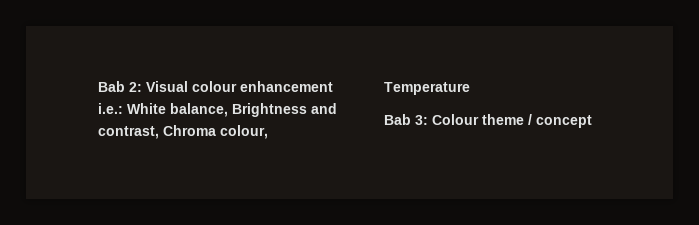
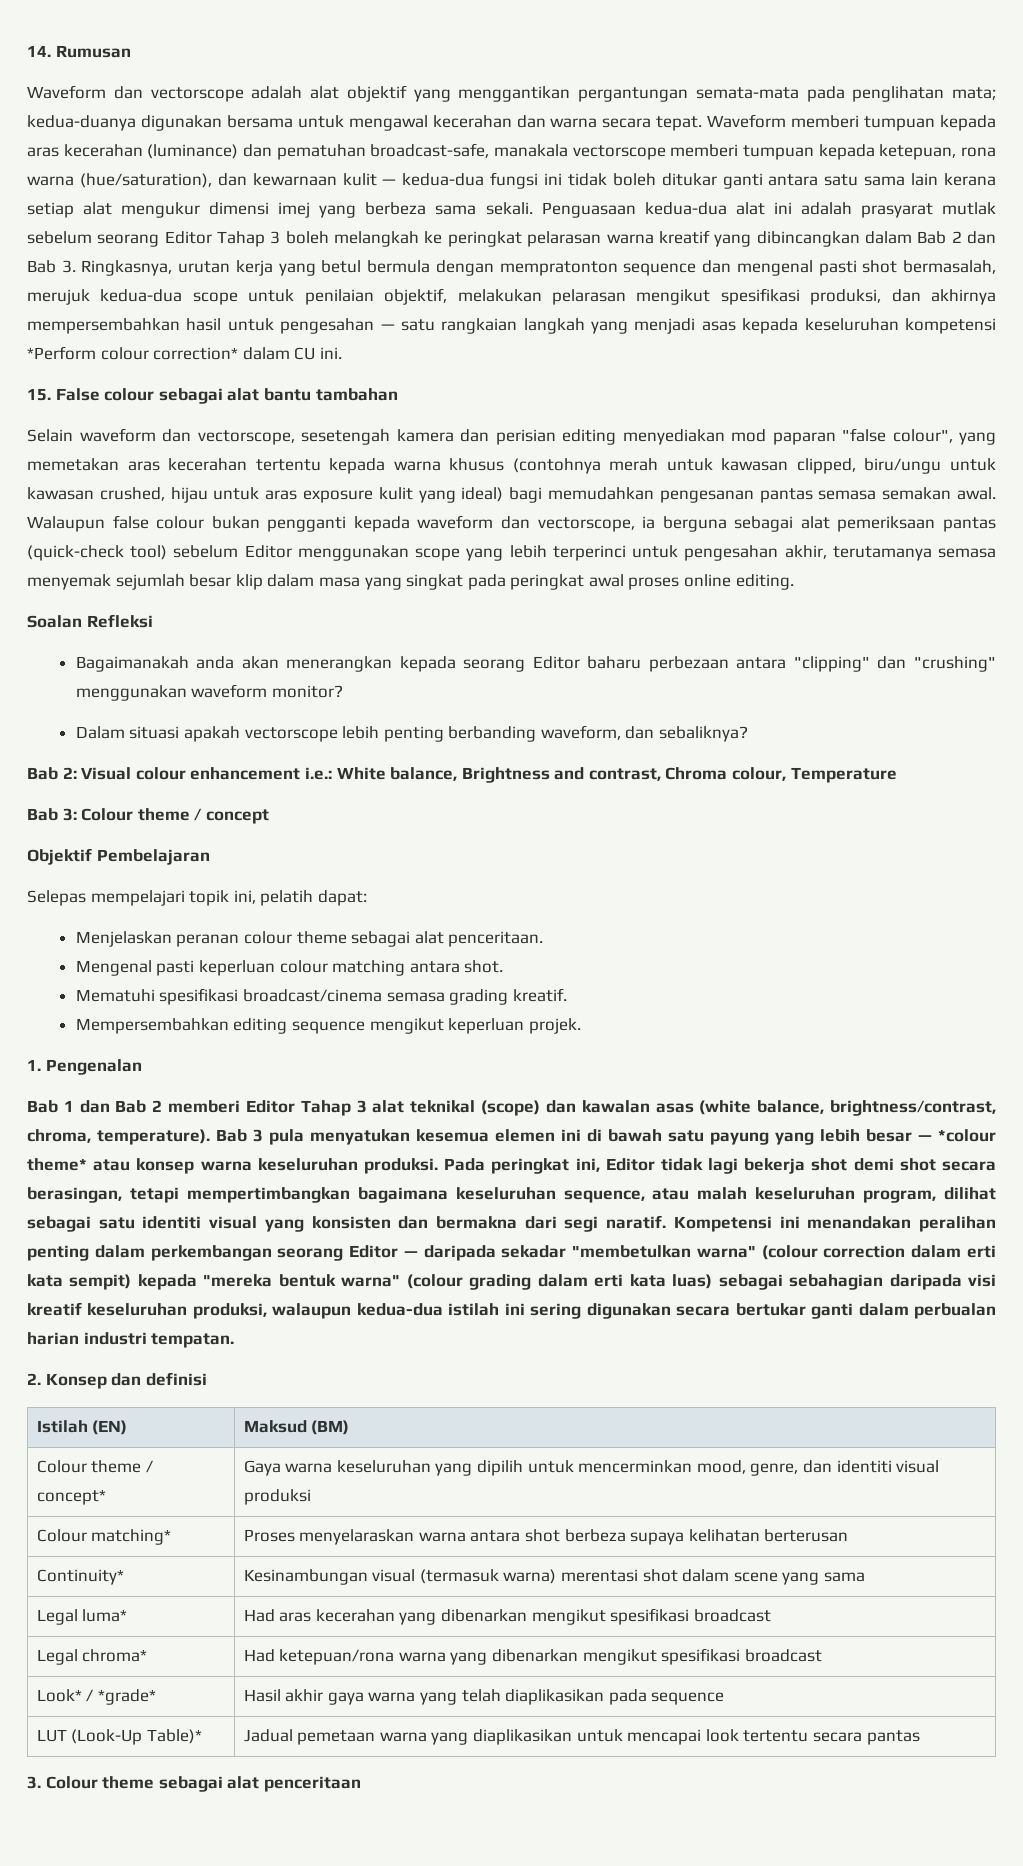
+ 14. Rumusan
+ Waveform dan vectorscope adalah alat objektif yang menggantikan pergantungan semata-mata pada penglihatan mata; kedua-duanya digunakan bersama untuk mengawal kecerahan dan warna secara tepat. Waveform memberi tumpuan kepada aras kecerahan (luminance) dan pematuhan broadcast-safe, manakala vectorscope memberi tumpuan kepada ketepuan, rona warna (hue/saturation), dan kewarnaan kulit — kedua-dua fungsi ini tidak boleh ditukar ganti antara satu sama lain kerana setiap alat mengukur dimensi imej yang berbeza sama sekali. Penguasaan kedua-dua alat ini adalah prasyarat mutlak sebelum seorang Editor Tahap 3 boleh melangkah ke peringkat pelarasan warna kreatif yang dibincangkan dalam Bab 2 dan Bab 3. Ringkasnya, urutan kerja yang betul bermula dengan mempratonton sequence dan mengenal pasti shot bermasalah, merujuk kedua-dua scope untuk penilaian objektif, melakukan pelarasan mengikut spesifikasi produksi, dan akhirnya mempersembahkan hasil untuk pengesahan — satu rangkaian langkah yang menjadi asas kepada keseluruhan kompetensi *Perform colour correction* dalam CU ini.
+ 15. False colour sebagai alat bantu tambahan
+ Selain waveform dan vectorscope, sesetengah kamera dan perisian editing menyediakan mod paparan "false colour", yang memetakan aras kecerahan tertentu kepada warna khusus (contohnya merah untuk kawasan clipped, biru/ungu untuk kawasan crushed, hijau untuk aras exposure kulit yang ideal) bagi memudahkan pengesanan pantas semasa semakan awal. Walaupun false colour bukan pengganti kepada waveform dan vectorscope, ia berguna sebagai alat pemeriksaan pantas (quick-check tool) sebelum Editor menggunakan scope yang lebih terperinci untuk pengesahan akhir, terutamanya semasa menyemak sejumlah besar klip dalam masa yang singkat pada peringkat awal proses online editing.
+ Soalan Refleksi
+ Bagaimanakah anda akan menerangkan kepada seorang Editor baharu perbezaan antara "clipping" dan "crushing" menggunakan waveform monitor?
+ Dalam situasi apakah vectorscope lebih penting berbanding waveform, dan sebaliknya?
+ Objektif Pembelajaran
+ Selepas mempelajari topik ini, pelatih dapat:
+ Menjelaskan peranan colour theme sebagai alat penceritaan.
+ Mengenal pasti keperluan colour matching antara shot.
+ Mematuhi spesifikasi broadcast/cinema semasa grading kreatif.
+ Mempersembahkan editing sequence mengikut keperluan projek.
+ 1. Pengenalan
+ Bab 1 dan Bab 2 memberi Editor Tahap 3 alat teknikal (scope) dan kawalan asas (white balance, brightness/contrast, chroma, temperature). Bab 3 pula menyatukan kesemua elemen ini di bawah satu payung yang lebih besar — *colour theme* atau konsep warna keseluruhan produksi. Pada peringkat ini, Editor tidak lagi bekerja shot demi shot secara berasingan, tetapi mempertimbangkan bagaimana keseluruhan sequence, atau malah keseluruhan program, dilihat sebagai satu identiti visual yang konsisten dan bermakna dari segi naratif. Kompetensi ini menandakan peralihan penting dalam perkembangan seorang Editor — daripada sekadar "membetulkan warna" (colour correction dalam erti kata sempit) kepada "mereka bentuk warna" (colour grading dalam erti kata luas) sebagai sebahagian daripada visi kreatif keseluruhan produksi, walaupun kedua-dua istilah ini sering digunakan secara bertukar ganti dalam perbualan harian industri tempatan.
+ 2. Konsep dan definisi
+ Istilah (EN) | Maksud (BM)
+ Colour theme / concept* | Gaya warna keseluruhan yang dipilih untuk mencerminkan mood, genre, dan identiti visual produksi
+ Colour matching* | Proses menyelaraskan warna antara shot berbeza supaya kelihatan berterusan
+ Continuity* | Kesinambungan visual (termasuk warna) merentasi shot dalam scene yang sama
+ Legal luma* | Had aras kecerahan yang dibenarkan mengikut spesifikasi broadcast
+ Legal chroma* | Had ketepuan/rona warna yang dibenarkan mengikut spesifikasi broadcast
+ Look* / *grade* | Hasil akhir gaya warna yang telah diaplikasikan pada sequence
+ LUT (Look-Up Table)* | Jadual pemetaan warna yang diaplikasikan untuk mencapai look tertentu secara pantas
+ 3. Colour theme sebagai alat penceritaan

